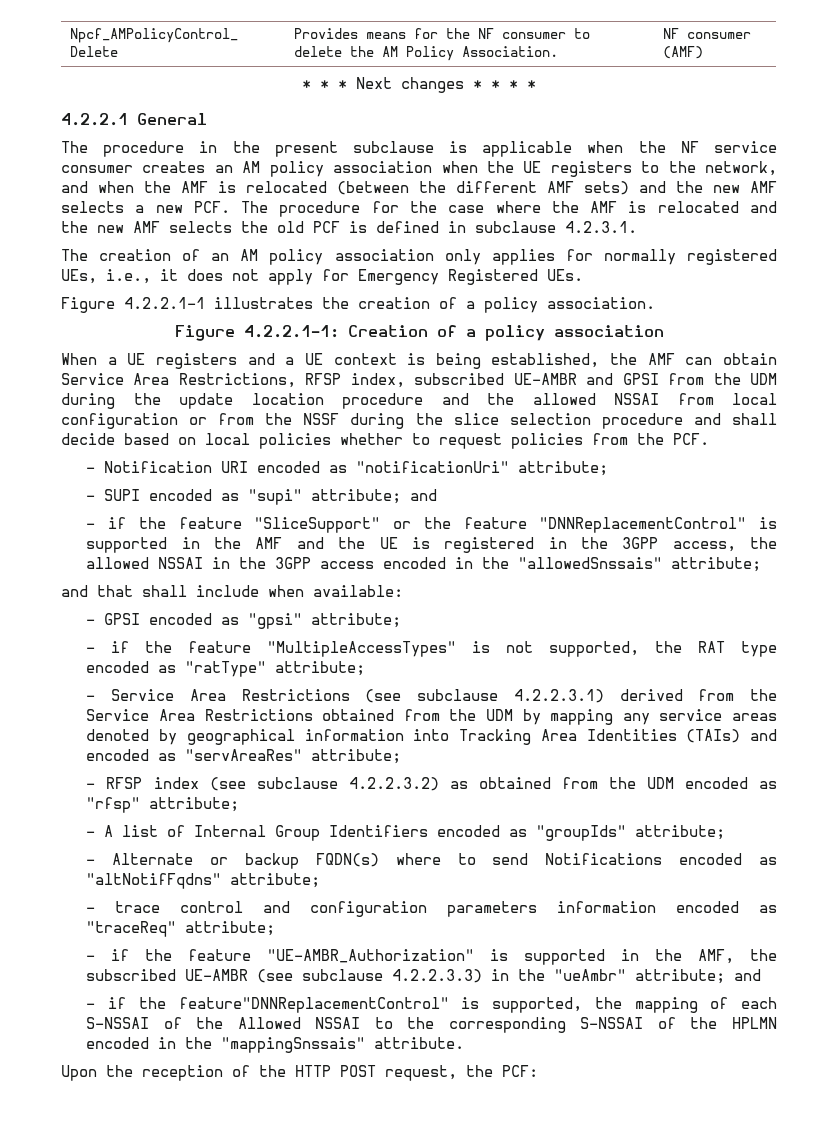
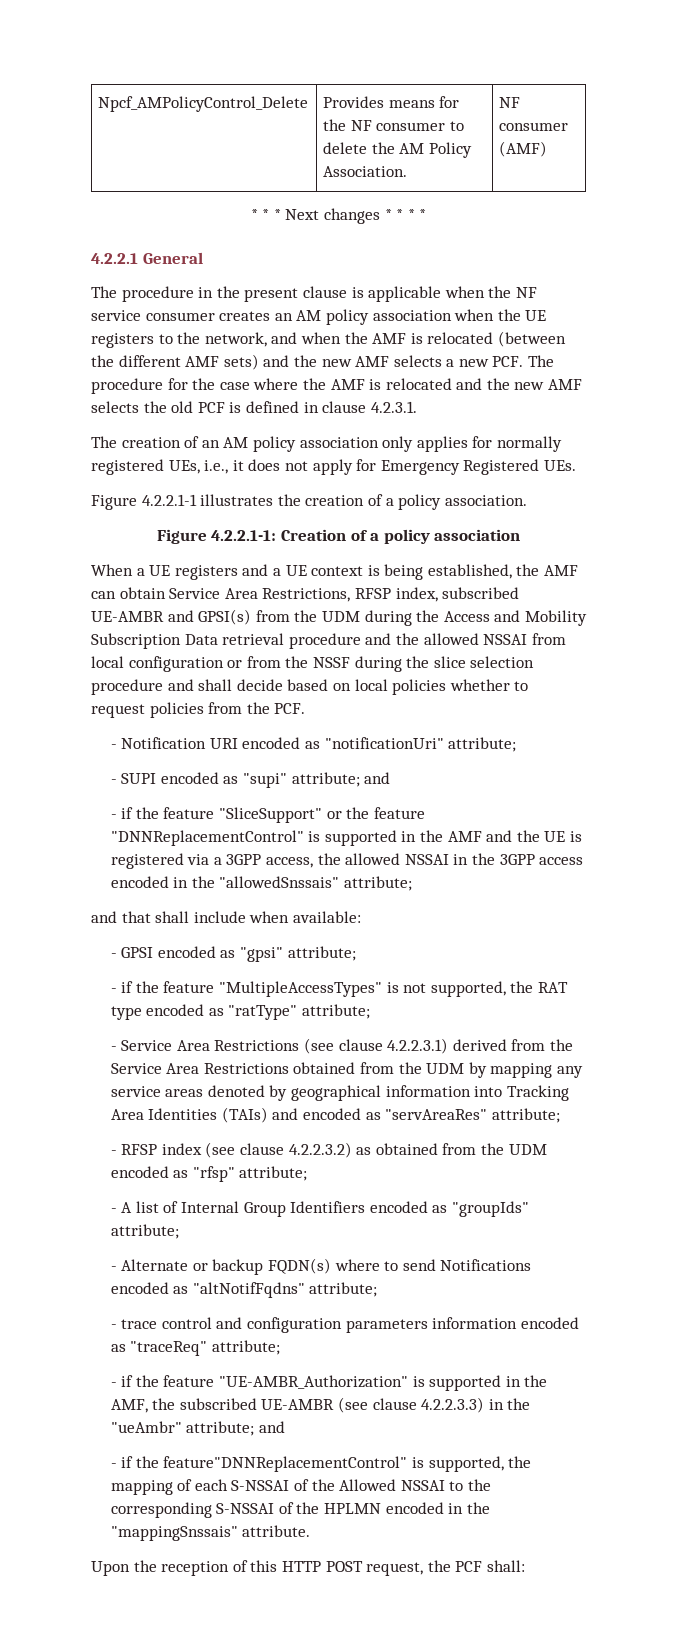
- The procedure in the present subclause is applicable when the NF service consumer creates an AM policy association when the UE registers to the network, and when the AMF is relocated (between the different AMF sets) and the new AMF selects a new PCF. The procedure for the case where the AMF is relocated and the new AMF selects the old PCF is defined in subclause 4.2.3.1.
+ The procedure in the present clause is applicable when the NF service consumer creates an AM policy association when the UE registers to the network, and when the AMF is relocated (between the different AMF sets) and the new AMF selects a new PCF. The procedure for the case where the AMF is relocated and the new AMF selects the old PCF is defined in clause 4.2.3.1.
- When a UE registers and a UE context is being established, the AMF can obtain Service Area Restrictions, RFSP index, subscribed UE-AMBR and GPSI from the UDM during the update location procedure and the allowed NSSAI from local configuration or from the NSSF during the slice selection procedure and shall decide based on local policies whether to request policies from the PCF.
+ When a UE registers and a UE context is being established, the AMF can obtain Service Area Restrictions, RFSP index, subscribed UE-AMBR and GPSI(s) from the UDM during the Access and Mobility Subscription Data retrieval procedure and the allowed NSSAI from local configuration or from the NSSF during the slice selection procedure and shall decide based on local policies whether to request policies from the PCF.
- - if the feature "SliceSupport" or the feature "DNNReplacementControl" is supported in the AMF and the UE is registered in the 3GPP access, the allowed NSSAI in the 3GPP access encoded in the "allowedSnssais" attribute;
+ - if the feature "SliceSupport" or the feature "DNNReplacementControl" is supported in the AMF and the UE is registered via a 3GPP access, the allowed NSSAI in the 3GPP access encoded in the "allowedSnssais" attribute;
- - Service Area Restrictions (see subclause 4.2.2.3.1) derived from the Service Area Restrictions obtained from the UDM by mapping any service areas denoted by geographical information into Tracking Area Identities (TAIs) and encoded as "servAreaRes" attribute;
+ - Service Area Restrictions (see clause 4.2.2.3.1) derived from the Service Area Restrictions obtained from the UDM by mapping any service areas denoted by geographical information into Tracking Area Identities (TAIs) and encoded as "servAreaRes" attribute;
- - RFSP index (see subclause 4.2.2.3.2) as obtained from the UDM encoded as "rfsp" attribute;
+ - RFSP index (see clause 4.2.2.3.2) as obtained from the UDM encoded as "rfsp" attribute;
- - if the feature "UE-AMBR_Authorization" is supported in the AMF, the subscribed UE-AMBR (see subclause 4.2.2.3.3) in the "ueAmbr" attribute; and
+ - if the feature "UE-AMBR_Authorization" is supported in the AMF, the subscribed UE-AMBR (see clause 4.2.2.3.3) in the "ueAmbr" attribute; and
- Upon the reception of the HTTP POST request, the PCF:
+ Upon the reception of this HTTP POST request, the PCF shall:

